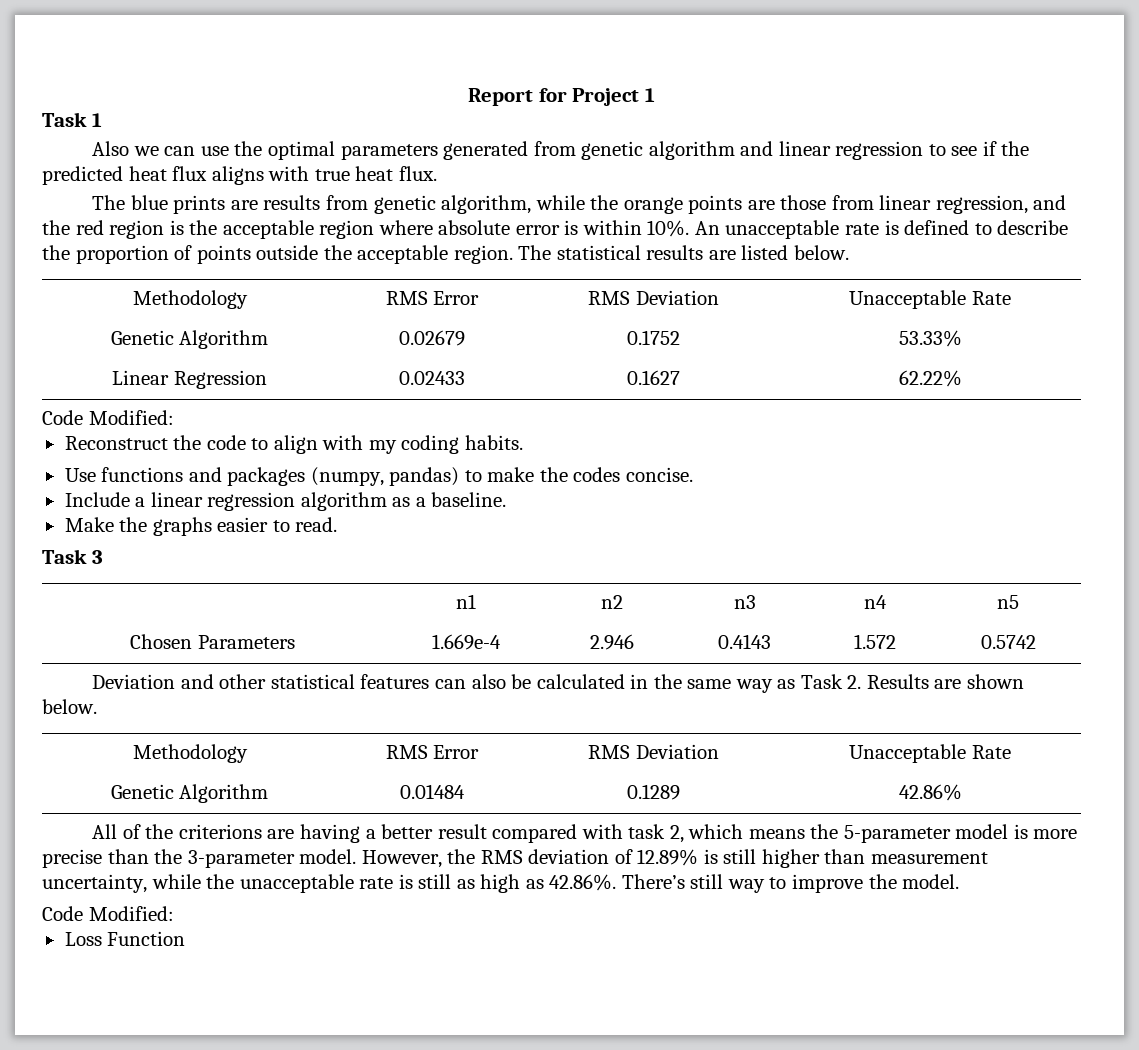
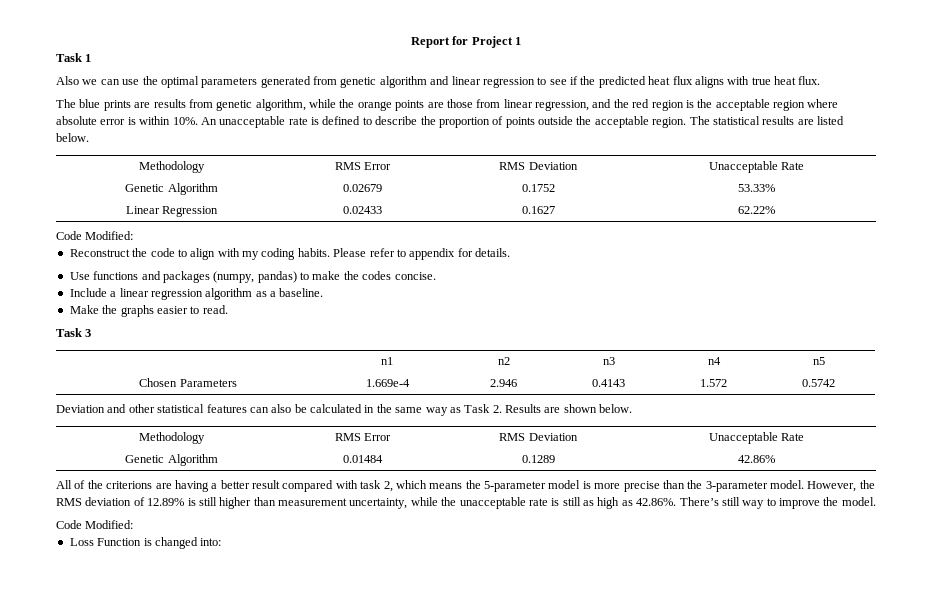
+ Please refer to appendix for details.
- Loss Function
+ Loss Function is changed into:

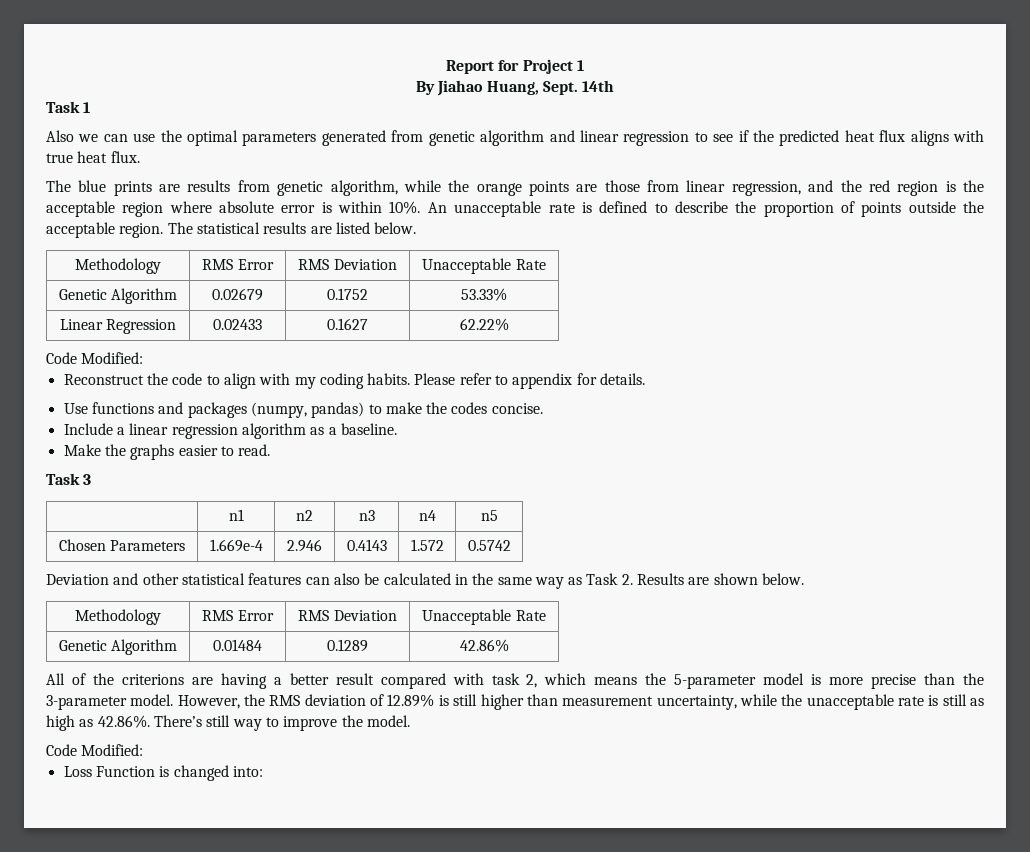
+ By Jiahao Huang, Sept. 14th

